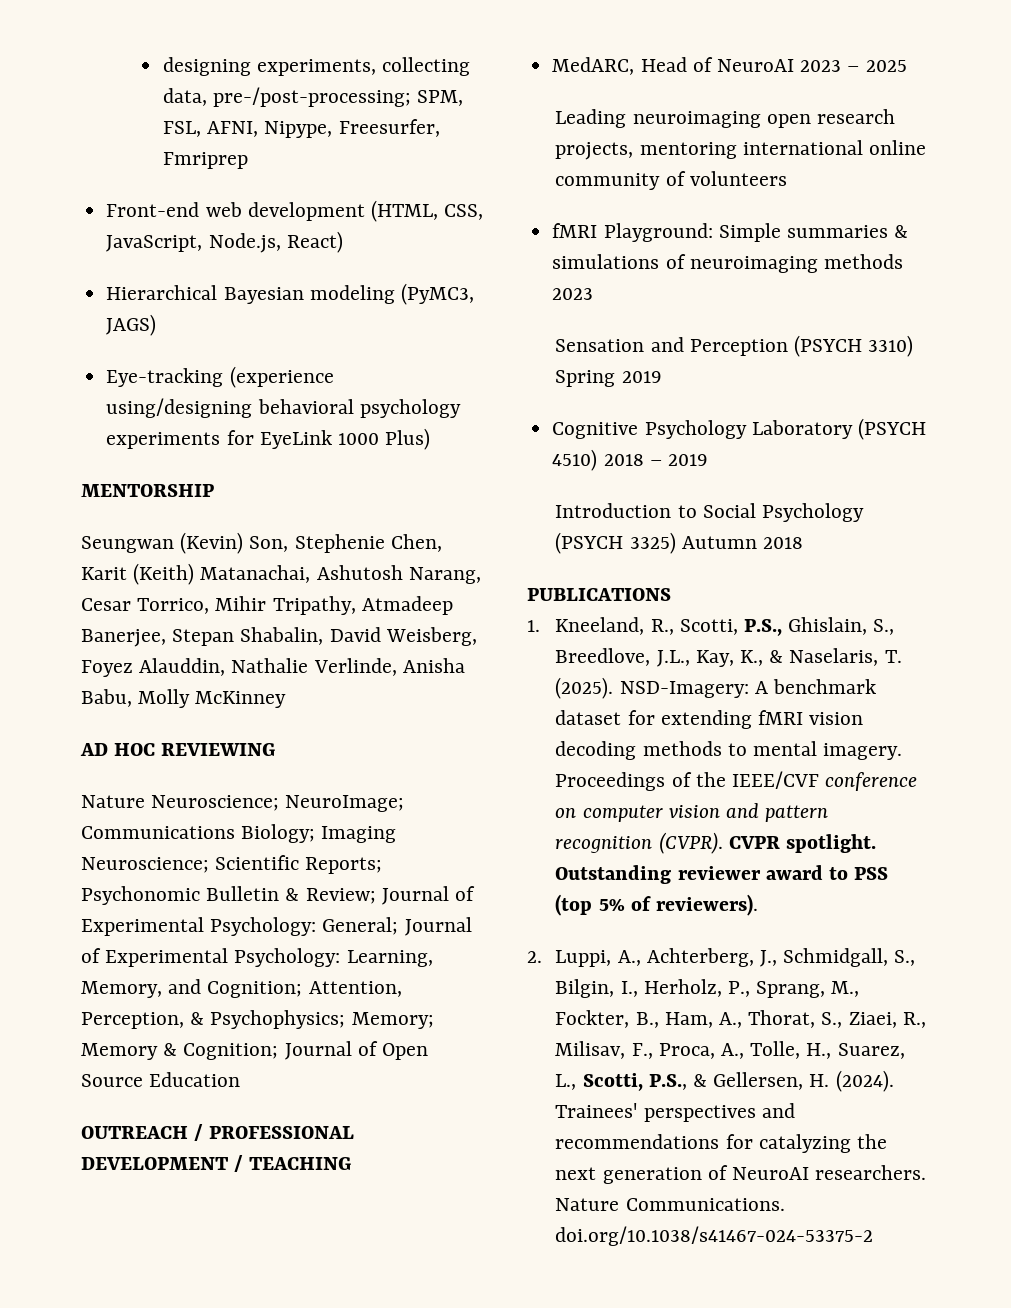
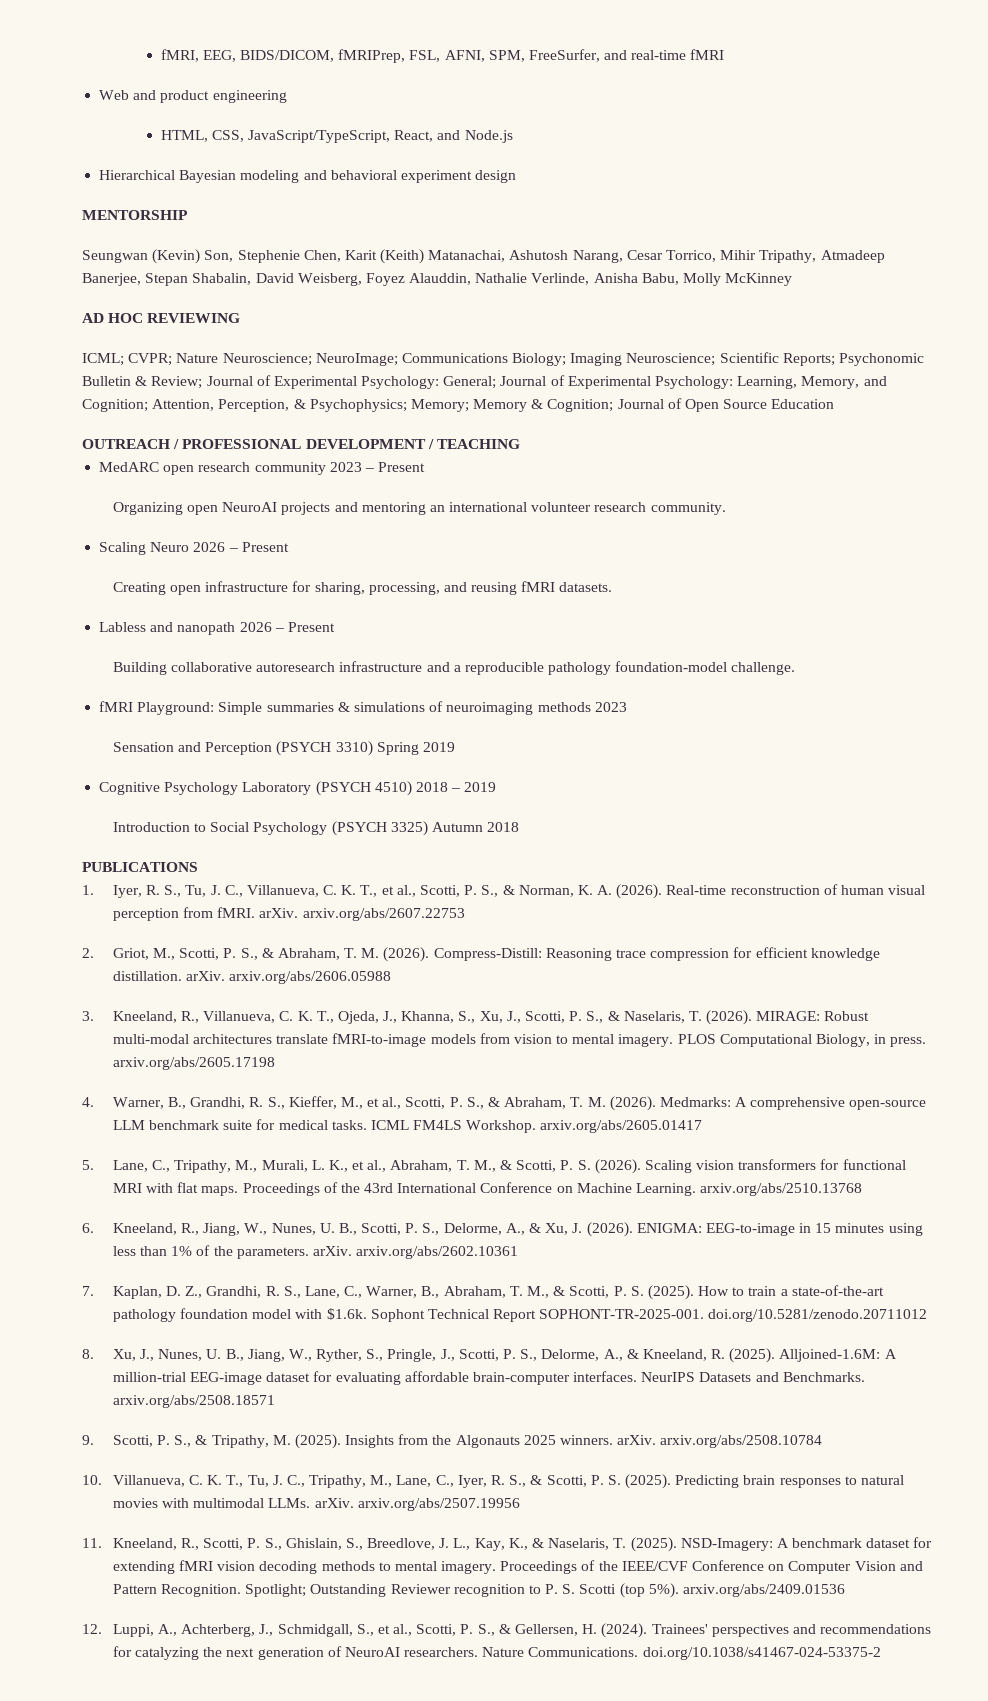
- designing experiments, collecting data, pre-/post-processing; SPM, FSL, AFNI, Nipype, Freesurfer, Fmriprep
- Front-end web development (HTML, CSS, JavaScript, Node.js, React)
- Hierarchical Bayesian modeling (PyMC3, JAGS)
- Eye-tracking (experience using/designing behavioral psychology experiments for EyeLink 1000 Plus)
+ fMRI, EEG, BIDS/DICOM, fMRIPrep, FSL, AFNI, SPM, FreeSurfer, and real-time fMRI
+ Web and product engineering
+ HTML, CSS, JavaScript/TypeScript, React, and Node.js
+ Hierarchical Bayesian modeling and behavioral experiment design
- Nature Neuroscience; NeuroImage; Communications Biology; Imaging Neuroscience; Scientific Reports; Psychonomic Bulletin & Review; Journal of Experimental Psychology: General; Journal of Experimental Psychology: Learning, Memory, and Cognition; Attention, Perception, & Psychophysics; Memory; Memory & Cognition; Journal of Open Source Education
+ ICML; CVPR; Nature Neuroscience; NeuroImage; Communications Biology; Imaging Neuroscience; Scientific Reports; Psychonomic Bulletin & Review; Journal of Experimental Psychology: General; Journal of Experimental Psychology: Learning, Memory, and Cognition; Attention, Perception, & Psychophysics; Memory; Memory & Cognition; Journal of Open Source Education
- MedARC, Head of NeuroAI 2023 – 2025
- Leading neuroimaging open research projects, mentoring international online community of volunteers
+ MedARC open research community 2023 – Present
+ Organizing open NeuroAI projects and mentoring an international volunteer research community.
+ Scaling Neuro 2026 – Present
+ Creating open infrastructure for sharing, processing, and reusing fMRI datasets.
+ Labless and nanopath 2026 – Present
+ Building collaborative autoresearch infrastructure and a reproducible pathology foundation-model challenge.
- 1. Kneeland, R., Scotti, P.S., Ghislain, S., Breedlove, J.L., Kay, K., & Naselaris, T. (2025).
+ 1. Iyer, R. S., Tu, J. C., Villanueva, C. K. T., et al., Scotti, P. S., & Norman, K. A. (2026). Real-time reconstruction of human visual perception from fMRI. arXiv. arxiv.org/abs/2607.22753
+ 2. Griot, M., Scotti, P. S., & Abraham, T. M. (2026). Compress-Distill: Reasoning trace compression for efficient knowledge distillation. arXiv. arxiv.org/abs/2606.05988
+ 3. Kneeland, R., Villanueva, C. K. T., Ojeda, J., Khanna, S., Xu, J., Scotti, P. S., & Naselaris, T. (2026). MIRAGE: Robust multi-modal architectures translate fMRI-to-image models from vision to mental imagery. PLOS Computational Biology, in press. arxiv.org/abs/2605.17198
+ 4. Warner, B., Grandhi, R. S., Kieffer, M., et al., Scotti, P. S., & Abraham, T. M. (2026). Medmarks: A comprehensive open-source LLM benchmark suite for medical tasks. ICML FM4LS Workshop. arxiv.org/abs/2605.01417
+ 5. Lane, C., Tripathy, M., Murali, L. K., et al., Abraham, T. M., & Scotti, P. S. (2026). Scaling vision transformers for functional MRI with flat maps. Proceedings of the 43rd International Conference on Machine Learning. arxiv.org/abs/2510.13768
+ 6. Kneeland, R., Jiang, W., Nunes, U. B., Scotti, P. S., Delorme, A., & Xu, J. (2026). ENIGMA: EEG-to-image in 15 minutes using less than 1% of the parameters. arXiv. arxiv.org/abs/2602.10361
+ 7. Kaplan, D. Z., Grandhi, R. S., Lane, C., Warner, B., Abraham, T. M., & Scotti, P. S. (2025). How to train a state-of-the-art pathology foundation model with $1.6k. Sophont Technical Report SOPHONT-TR-2025-001. doi.org/10.5281/zenodo.20711012
+ 8. Xu, J., Nunes, U. B., Jiang, W., Ryther, S., Pringle, J., Scotti, P. S., Delorme, A., & Kneeland, R. (2025). Alljoined-1.6M: A million-trial EEG-image dataset for evaluating affordable brain-computer interfaces. NeurIPS Datasets and Benchmarks. arxiv.org/abs/2508.18571
+ 9. Scotti, P. S., & Tripathy, M. (2025). Insights from the Algonauts 2025 winners. arXiv. arxiv.org/abs/2508.10784
+ 10. Villanueva, C. K. T., Tu, J. C., Tripathy, M., Lane, C., Iyer, R. S., & Scotti, P. S. (2025). Predicting brain responses to natural movies with multimodal LLMs. arXiv. arxiv.org/abs/2507.19956
+ 11. Kneeland, R., Scotti, P. S., Ghislain, S., Breedlove, J. L., Kay, K., & Naselaris, T. (2025).
- Proceedings of the IEEE/CVF conference on computer vision and pattern recognition (CVPR). CVPR spotlight. Outstanding reviewer award to PSS (top 5% of reviewers).
- 2. Luppi, A., Achterberg, J., Schmidgall, S., Bilgin, I., Herholz, P., Sprang, M., Fockter, B., Ham, A., Thorat, S., Ziaei, R., Milisav, F., Proca, A., Tolle, H., Suarez, L., Scotti, P.S., & Gellersen, H. (2024).
+ Proceedings of the IEEE/CVF Conference on Computer Vision and Pattern Recognition. Spotlight; Outstanding Reviewer recognition to P. S. Scotti (top 5%). arxiv.org/abs/2409.01536
+ 12. Luppi, A., Achterberg, J., Schmidgall, S., et al., Scotti, P. S., & Gellersen, H. (2024).

